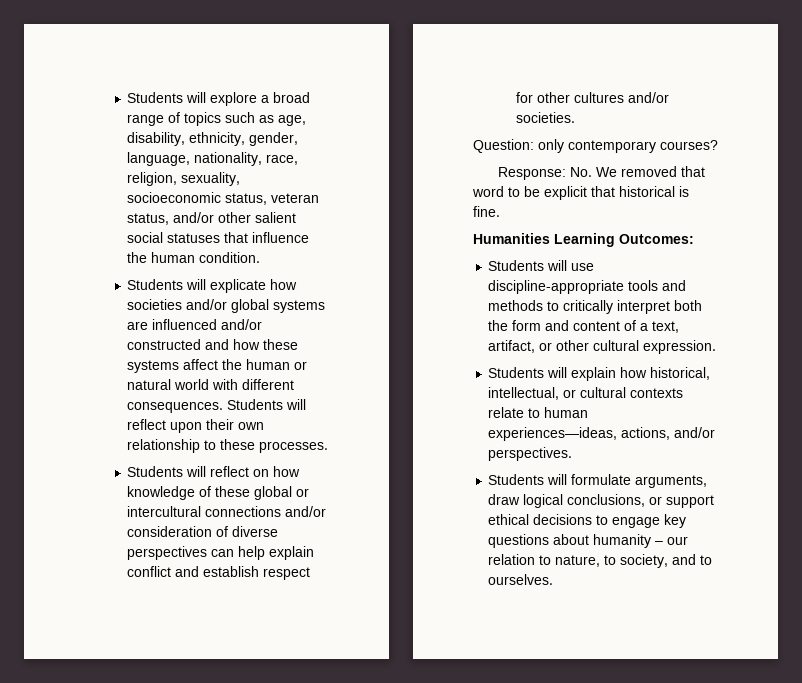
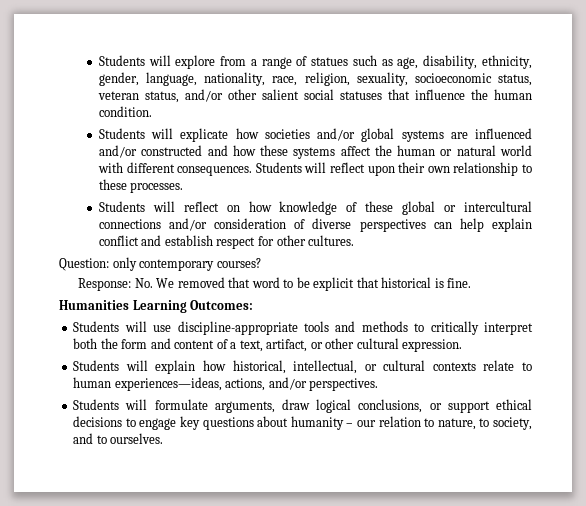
- Students will explore a broad range of topics such as age, disability, ethnicity, gender, language, nationality, race, religion, sexuality, socioeconomic status, veteran status, and/or other salient social statuses that influence the human condition.
+ Students will explore from a range of statues such as age, disability, ethnicity, gender, language, nationality, race, religion, sexuality, socioeconomic status, veteran status, and/or other salient social statuses that influence the human condition.
- Students will reflect on how knowledge of these global or intercultural connections and/or consideration of diverse perspectives can help explain conflict and establish respect for other cultures and/or societies.
+ Students will reflect on how knowledge of these global or intercultural connections and/or consideration of diverse perspectives can help explain conflict and establish respect for other cultures.

